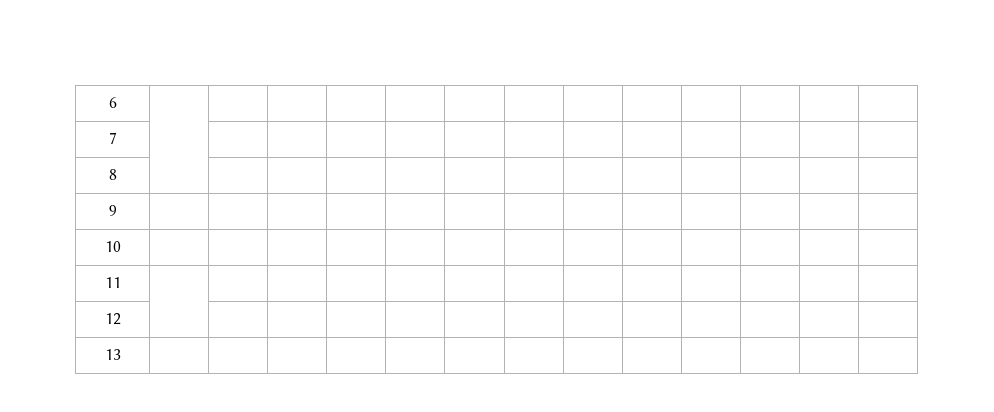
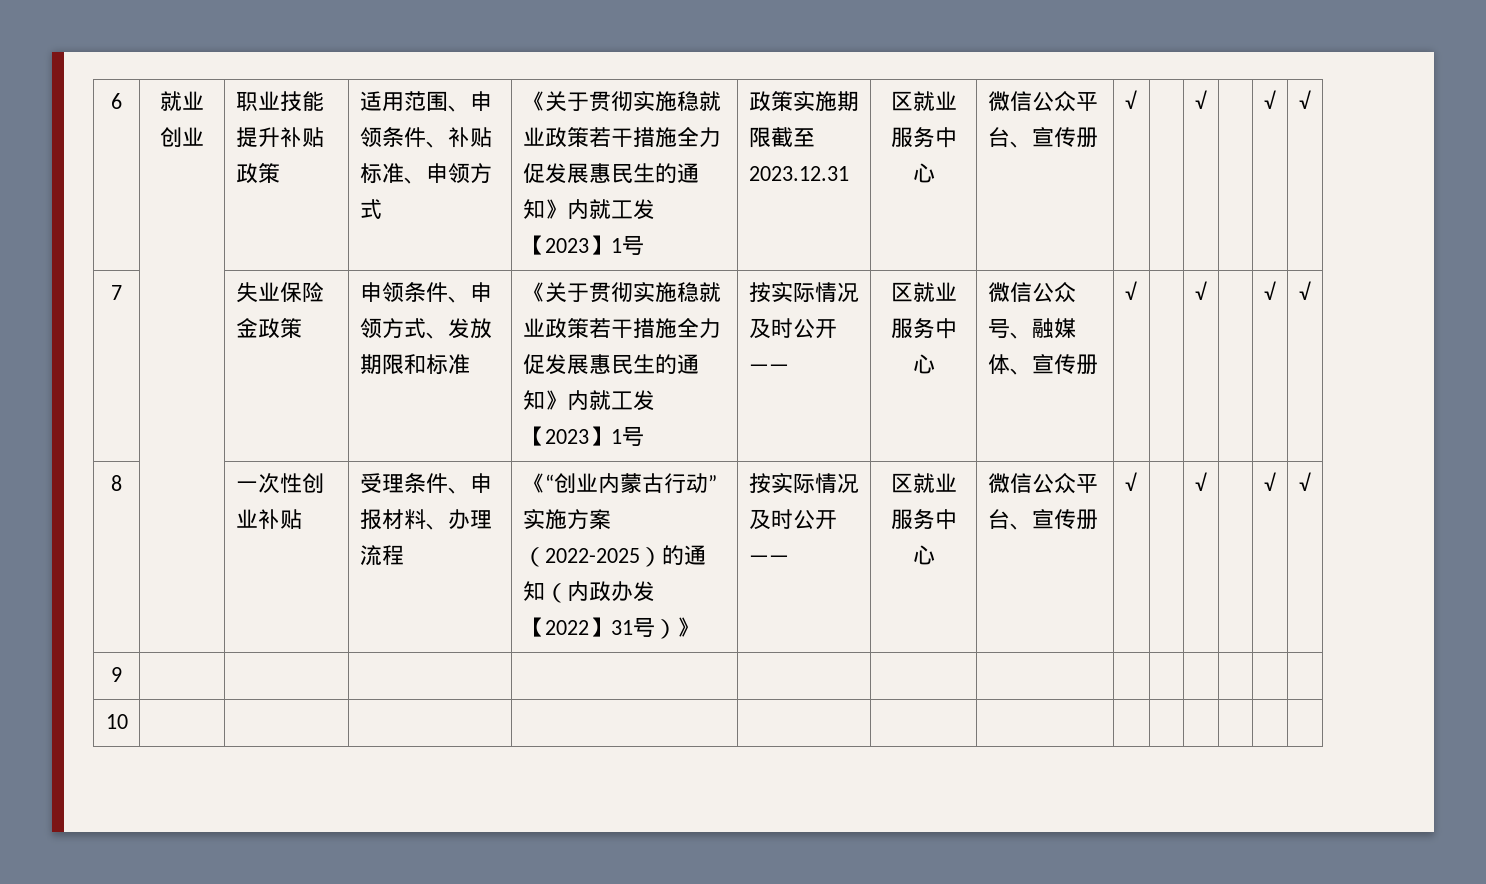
- 7 | | | | | | | | | | | | |
- 8 | | | | | | | | | | | | |
+ 就业创业 | 职业技能提升补贴政策 | 适用范围、申领条件、补贴标准、申领方式 | 《关于贯彻实施稳就业政策若干措施全力促发展惠民生的通知》内就工发【2023】1号 | 政策实施期限截至2023.12.31 | 区就业服务中心 | 微信公众平台、宣传册 | √ | | √ | | √ | √
+ 7 | | 失业保险金政策 | 申领条件、申领方式、发放期限和标准 | 《关于贯彻实施稳就业政策若干措施全力促发展惠民生的通知》内就工发【2023】1号 | 按实际情况及时公开—— | 区就业服务中心 | 微信公众号、融媒体、宣传册 | √ | | √ | | √ | √
+ 8 | | 一次性创业补贴 | 受理条件、申报材料、办理流程 | 《“创业内蒙古行动”实施方案（2022-2025）的通知（内政办发【2022】31号）》 | 按实际情况及时公开—— | 区就业服务中心 | 微信公众平台、宣传册 | √ | | √ | | √ | √
- 11 | | | | | | | | | | | | |
- 12 | | | | | | | | | | | | |
- 13 | | | | | | | | | | | | |

